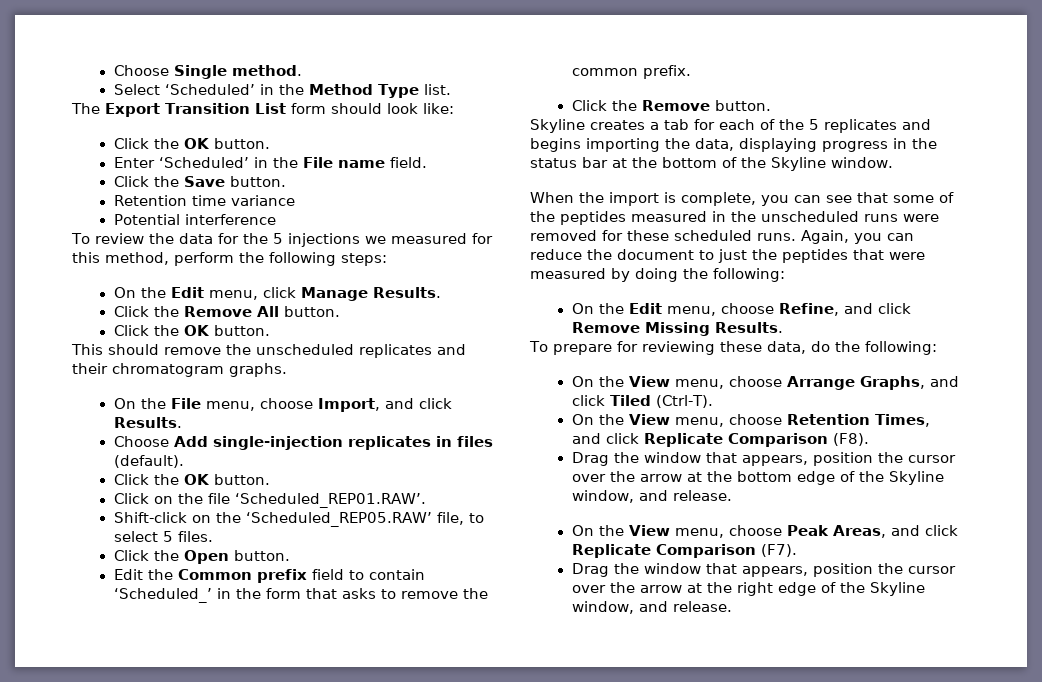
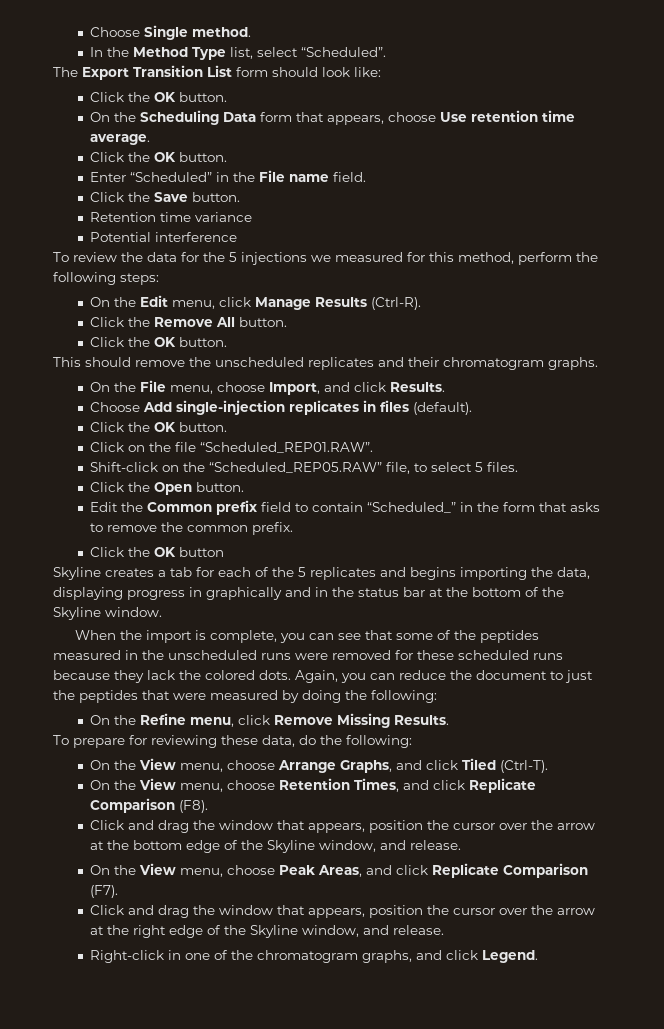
- Select ‘Scheduled’ in the Method Type list.
+ In the Method Type list, select “Scheduled”.
+ On the Scheduling Data form that appears, choose Use retention time average.
+ Click the OK button.
- Enter ‘Scheduled’ in the File name field.
+ Enter “Scheduled” in the File name field.
- On the Edit menu, click Manage Results.
+ On the Edit menu, click Manage Results (Ctrl-R).
- Click on the file ‘Scheduled_REP01.RAW’.
+ Click on the file “Scheduled_REP01.RAW”.
- Shift-click on the ‘Scheduled_REP05.RAW’ file, to select 5 files.
+ Shift-click on the “Scheduled_REP05.RAW” file, to select 5 files.
- Edit the Common prefix field to contain ‘Scheduled_’ in the form that asks to remove the common prefix.
+ Edit the Common prefix field to contain “Scheduled_” in the form that asks to remove the common prefix.
- Click the Remove button.
+ Click the OK button
- Skyline creates a tab for each of the 5 replicates and begins importing the data, displaying progress in the status bar at the bottom of the Skyline window.
+ Skyline creates a tab for each of the 5 replicates and begins importing the data, displaying progress in graphically and in the status bar at the bottom of the Skyline window.
- When the import is complete, you can see that some of the peptides measured in the unscheduled runs were removed for these scheduled runs.
+ When the import is complete, you can see that some of the peptides measured in the unscheduled runs were removed for these scheduled runs because they lack the colored dots.
- On the Edit menu, choose Refine, and click Remove Missing Results.
+ On the Refine menu, click Remove Missing Results.
- Drag the window that appears, position the cursor over the arrow at the bottom edge of the Skyline window, and release.
+ Click and drag the window that appears, position the cursor over the arrow at the bottom edge of the Skyline window, and release.
- Drag the window that appears, position the cursor over the arrow at the right edge of the Skyline window, and release.
+ Click and drag the window that appears, position the cursor over the arrow at the right edge of the Skyline window, and release.
+ Right-click in one of the chromatogram graphs, and click Legend.

